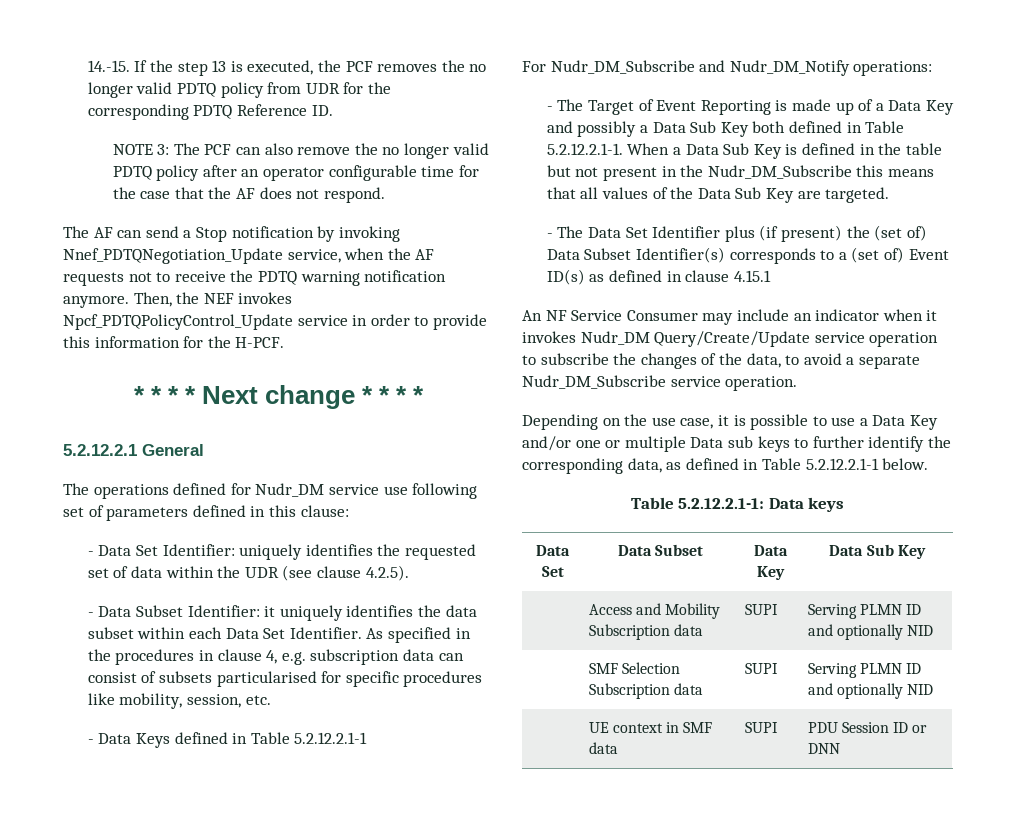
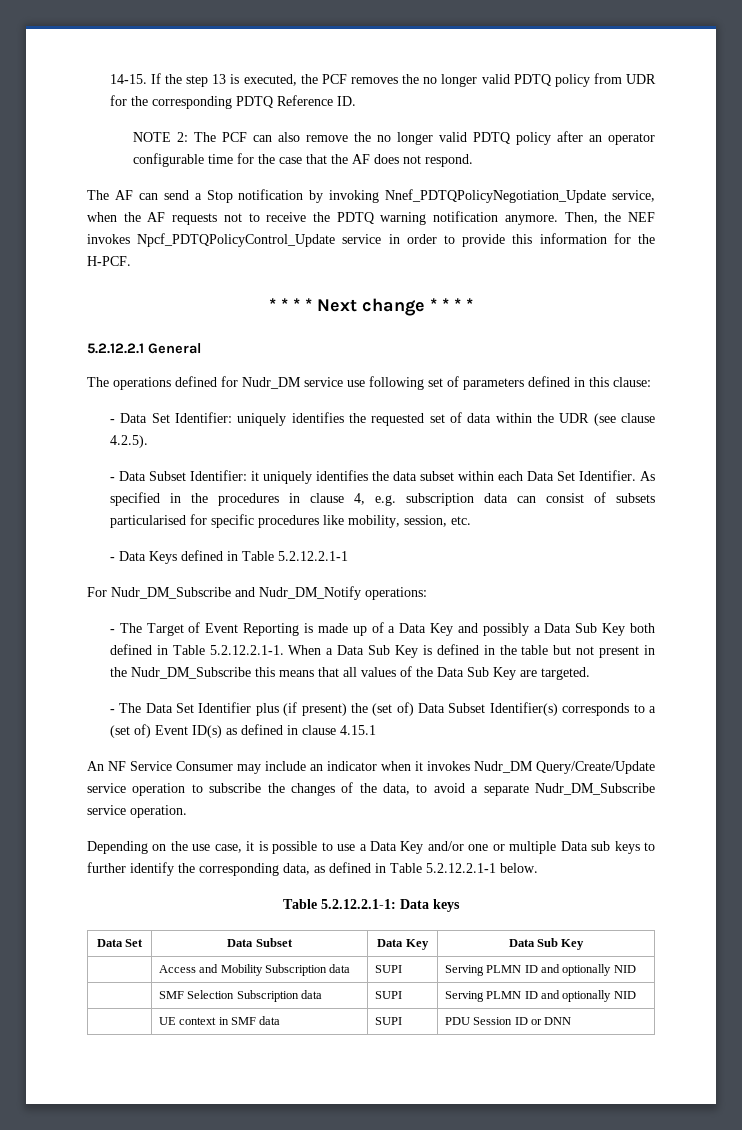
- 14.-15. If the step 13 is executed, the PCF removes the no longer valid PDTQ policy from UDR for the corresponding PDTQ Reference ID.
+ 14-15. If the step 13 is executed, the PCF removes the no longer valid PDTQ policy from UDR for the corresponding PDTQ Reference ID.
- NOTE 3: The PCF can also remove the no longer valid PDTQ policy after an operator configurable time for the case that the AF does not respond.
+ NOTE 2: The PCF can also remove the no longer valid PDTQ policy after an operator configurable time for the case that the AF does not respond.
- The AF can send a Stop notification by invoking Nnef_PDTQNegotiation_Update service, when the AF requests not to receive the PDTQ warning notification anymore.
+ The AF can send a Stop notification by invoking Nnef_PDTQPolicyNegotiation_Update service, when the AF requests not to receive the PDTQ warning notification anymore.

